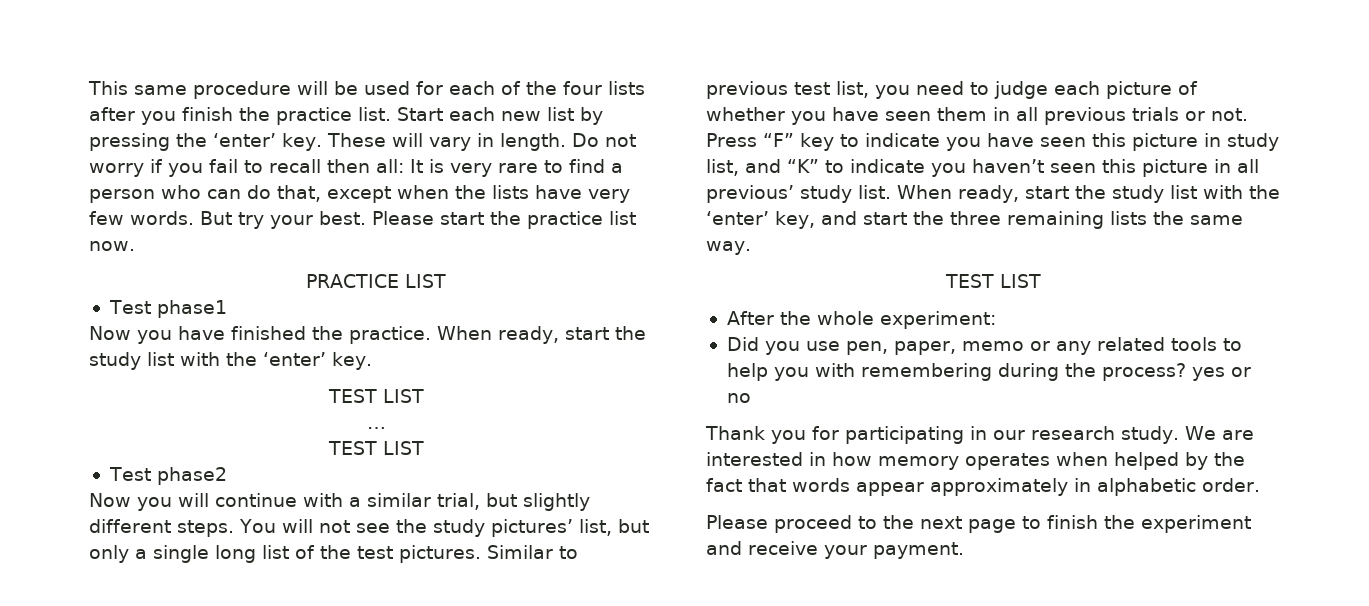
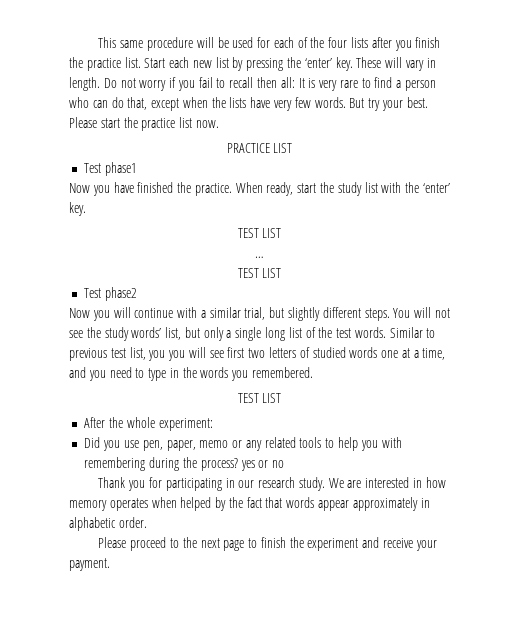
- You will not see the study pictures’ list, but only a single long list of the test pictures.
+ You will not see the study words’ list, but only a single long list of the test words.
- Similar to previous test list, you need to judge each picture of whether you have seen them in all previous trials or not. Press “F” key to indicate you have seen this picture in study list, and “K” to indicate you haven’t seen this picture in all previous’ study list. When ready, start the study list with the ‘enter’ key, and start the three remaining lists the same way.
+ Similar to previous test list, you you will see first two letters of studied words one at a time, and you need to type in the words you remembered.

